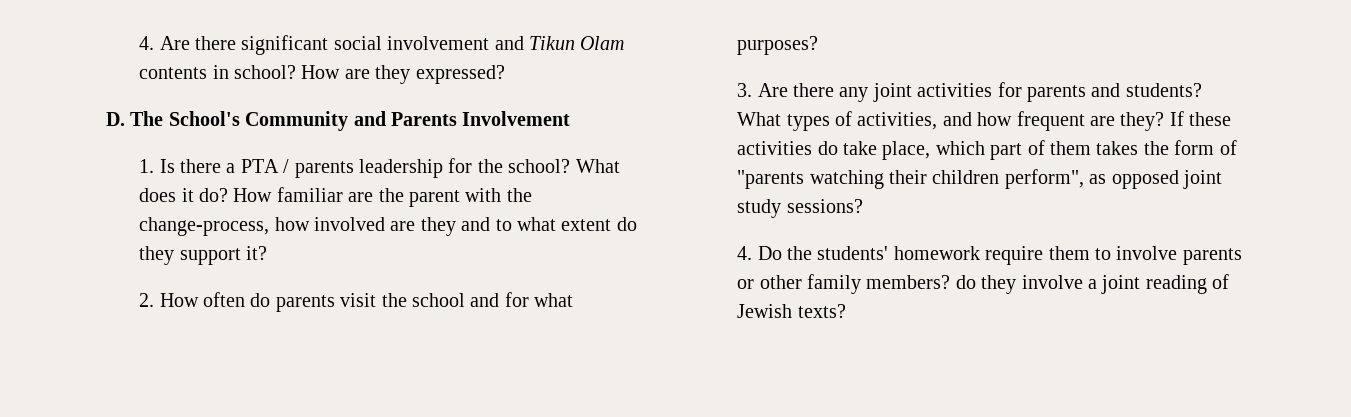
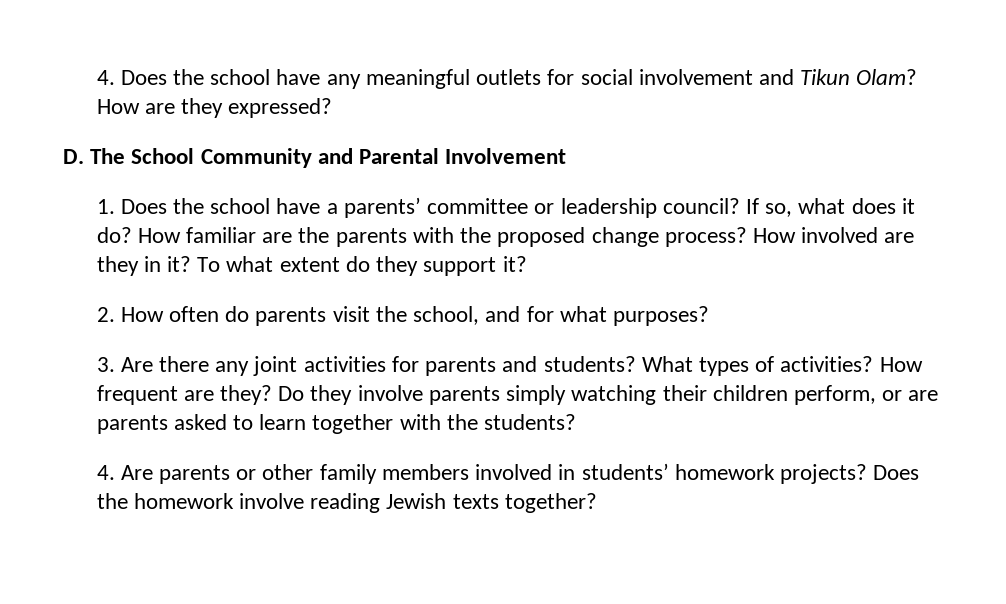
- 4. Are there significant social involvement and Tikun Olam contents in school?
+ 4. Does the school have any meaningful outlets for social involvement and Tikun Olam?
- D. The School's Community and Parents Involvement
+ D. The School Community and Parental Involvement
- 1. Is there a PTA / parents leadership for the school? What does it do?
+ 1. Does the school have a parents’ committee or leadership council? If so, what does it do?
- How familiar are the parent with the change-process, how involved are they and to what extent do they support it?
+ How familiar are the parents with the proposed change process? How involved are they in it? To what extent do they support it?
- 2. How often do parents visit the school and for what purposes?
+ 2. How often do parents visit the school, and for what purposes?
- What types of activities, and how frequent are they? If these activities do take place, which part of them takes the form of "parents watching their children perform", as opposed joint study sessions?
- 4. Do the students' homework require them to involve parents or other family members? do they involve a joint reading of Jewish texts?
+ What types of activities? How frequent are they? Do they involve parents simply watching their children perform, or are parents asked to learn together with the students?
+ 4. Are parents or other family members involved in students’ homework projects? Does the homework involve reading Jewish texts together?

